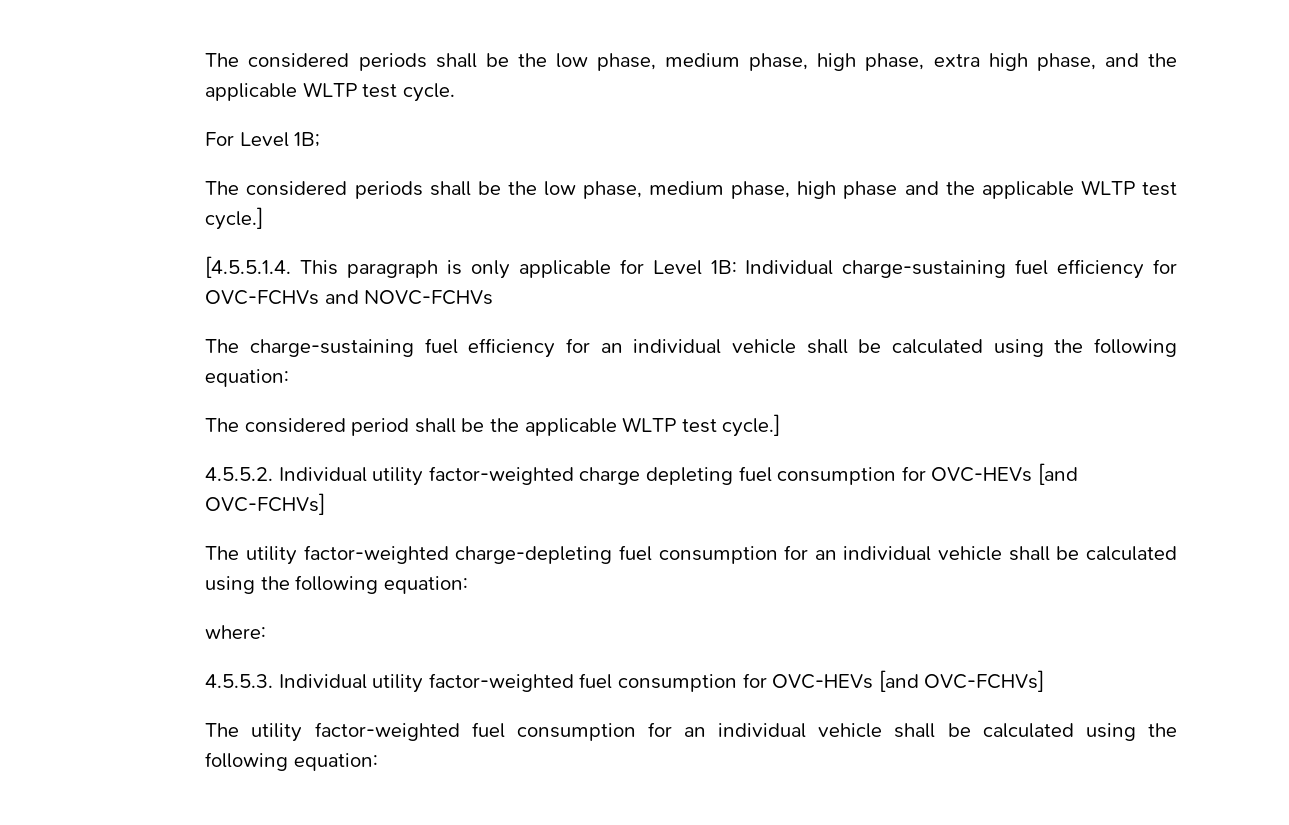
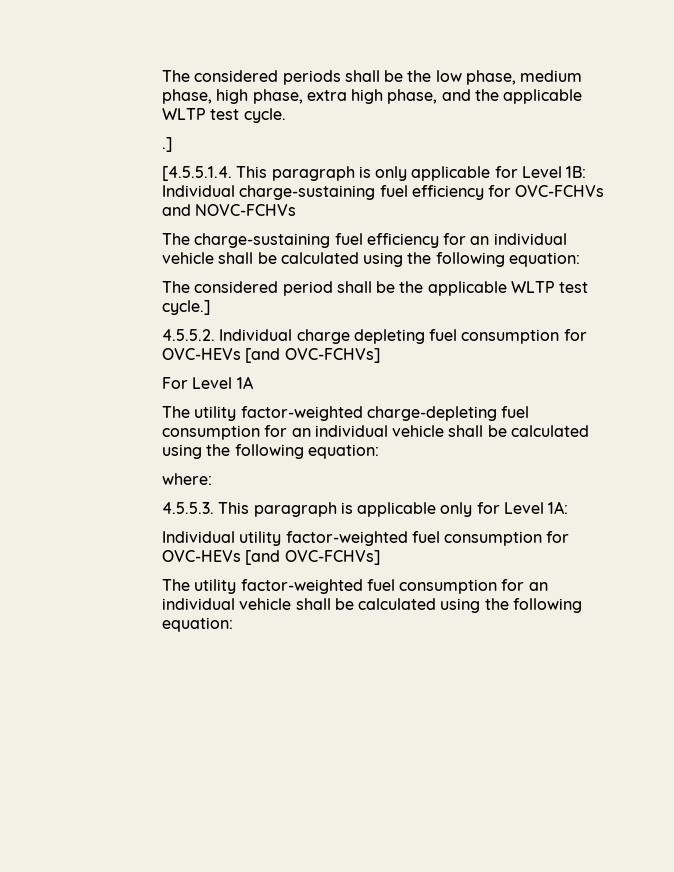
- For Level 1B;
- The considered periods shall be the low phase, medium phase, high phase and the applicable WLTP test cycle.]
+ .]
- 4.5.5.2. Individual utility factor-weighted charge depleting fuel consumption for OVC-HEVs [and OVC-FCHVs]
+ 4.5.5.2. Individual charge depleting fuel consumption for OVC-HEVs [and OVC-FCHVs]
+ For Level 1A
- 4.5.5.3. Individual utility factor-weighted fuel consumption for OVC-HEVs [and OVC-FCHVs]
+ 4.5.5.3. This paragraph is applicable only for Level 1A:
+ Individual utility factor-weighted fuel consumption for OVC-HEVs [and OVC-FCHVs]

